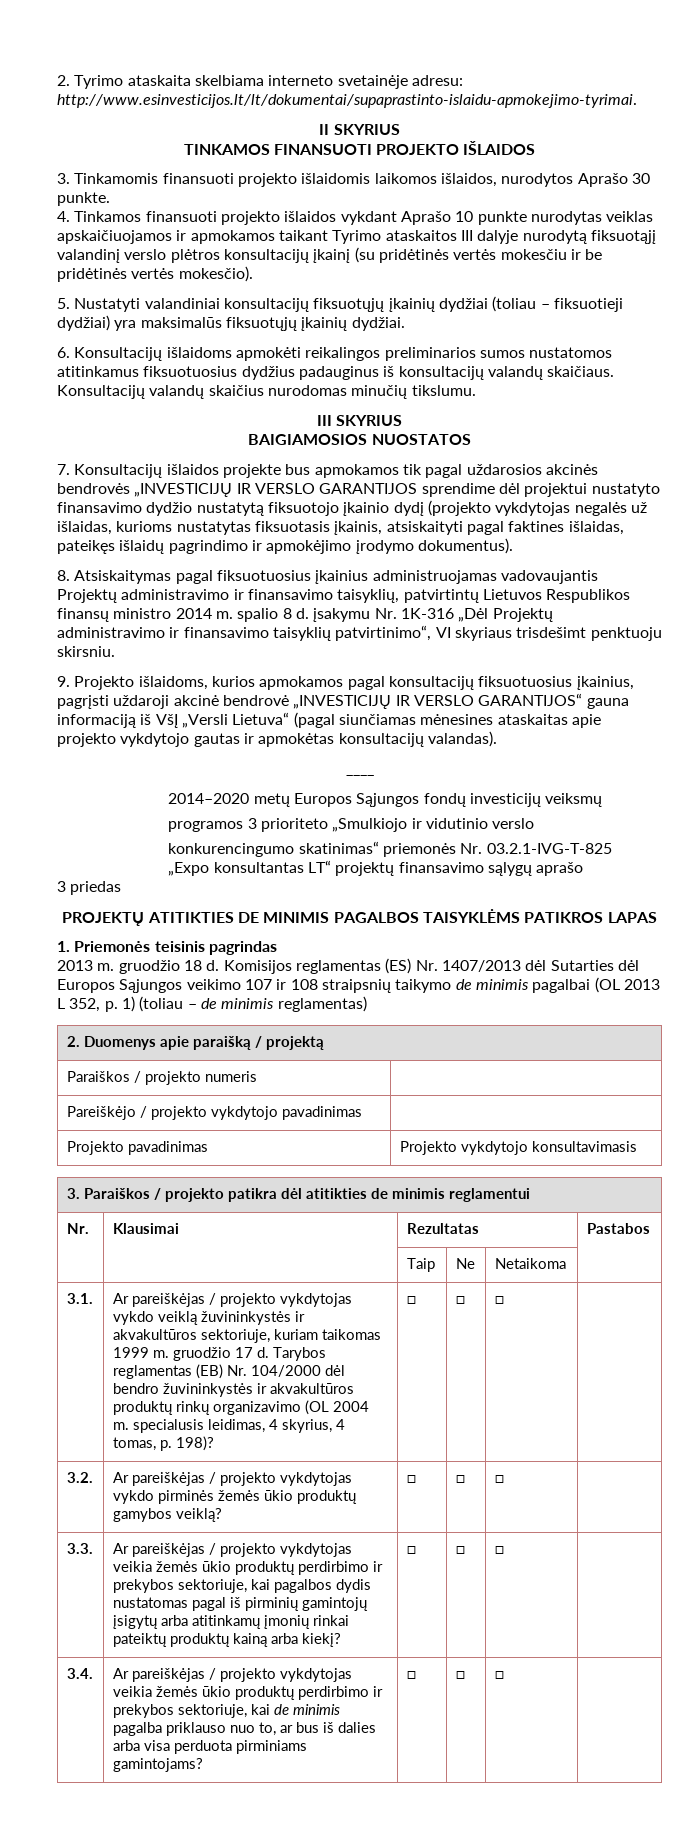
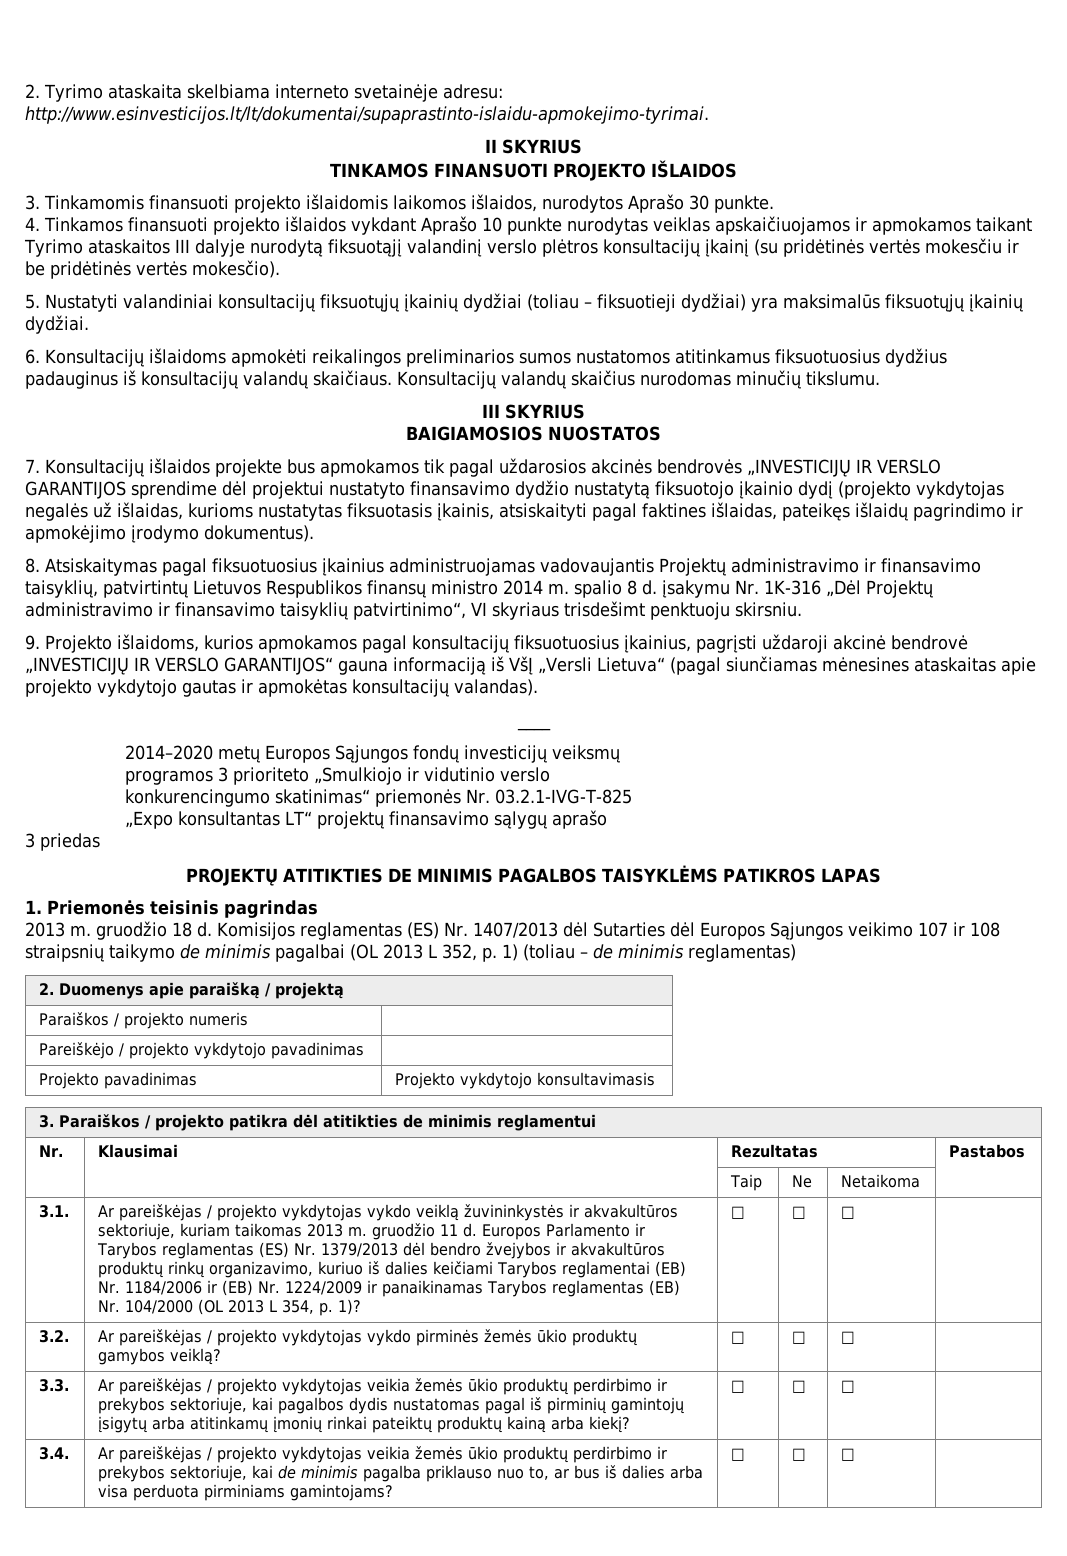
- Ar pareiškėjas / projekto vykdytojas vykdo veiklą žuvininkystės ir akvakultūros sektoriuje, kuriam taikomas 1999 m. gruodžio 17 d. Tarybos reglamentas (EB) Nr. 104/2000 dėl bendro žuvininkystės ir akvakultūros produktų rinkų organizavimo (OL 2004 m. specialusis leidimas, 4 skyrius, 4 tomas, p. 198)?
+ Ar pareiškėjas / projekto vykdytojas vykdo veiklą žuvininkystės ir akvakultūros sektoriuje, kuriam taikomas 2013 m. gruodžio 11 d. Europos Parlamento ir Tarybos reglamentas (ES) Nr. 1379/2013 dėl bendro žvejybos ir akvakultūros produktų rinkų organizavimo, kuriuo iš dalies keičiami Tarybos reglamentai (EB) Nr. 1184/2006 ir (EB) Nr. 1224/2009 ir panaikinamas Tarybos reglamentas (EB) Nr. 104/2000 (OL 2013 L 354, p. 1)?

